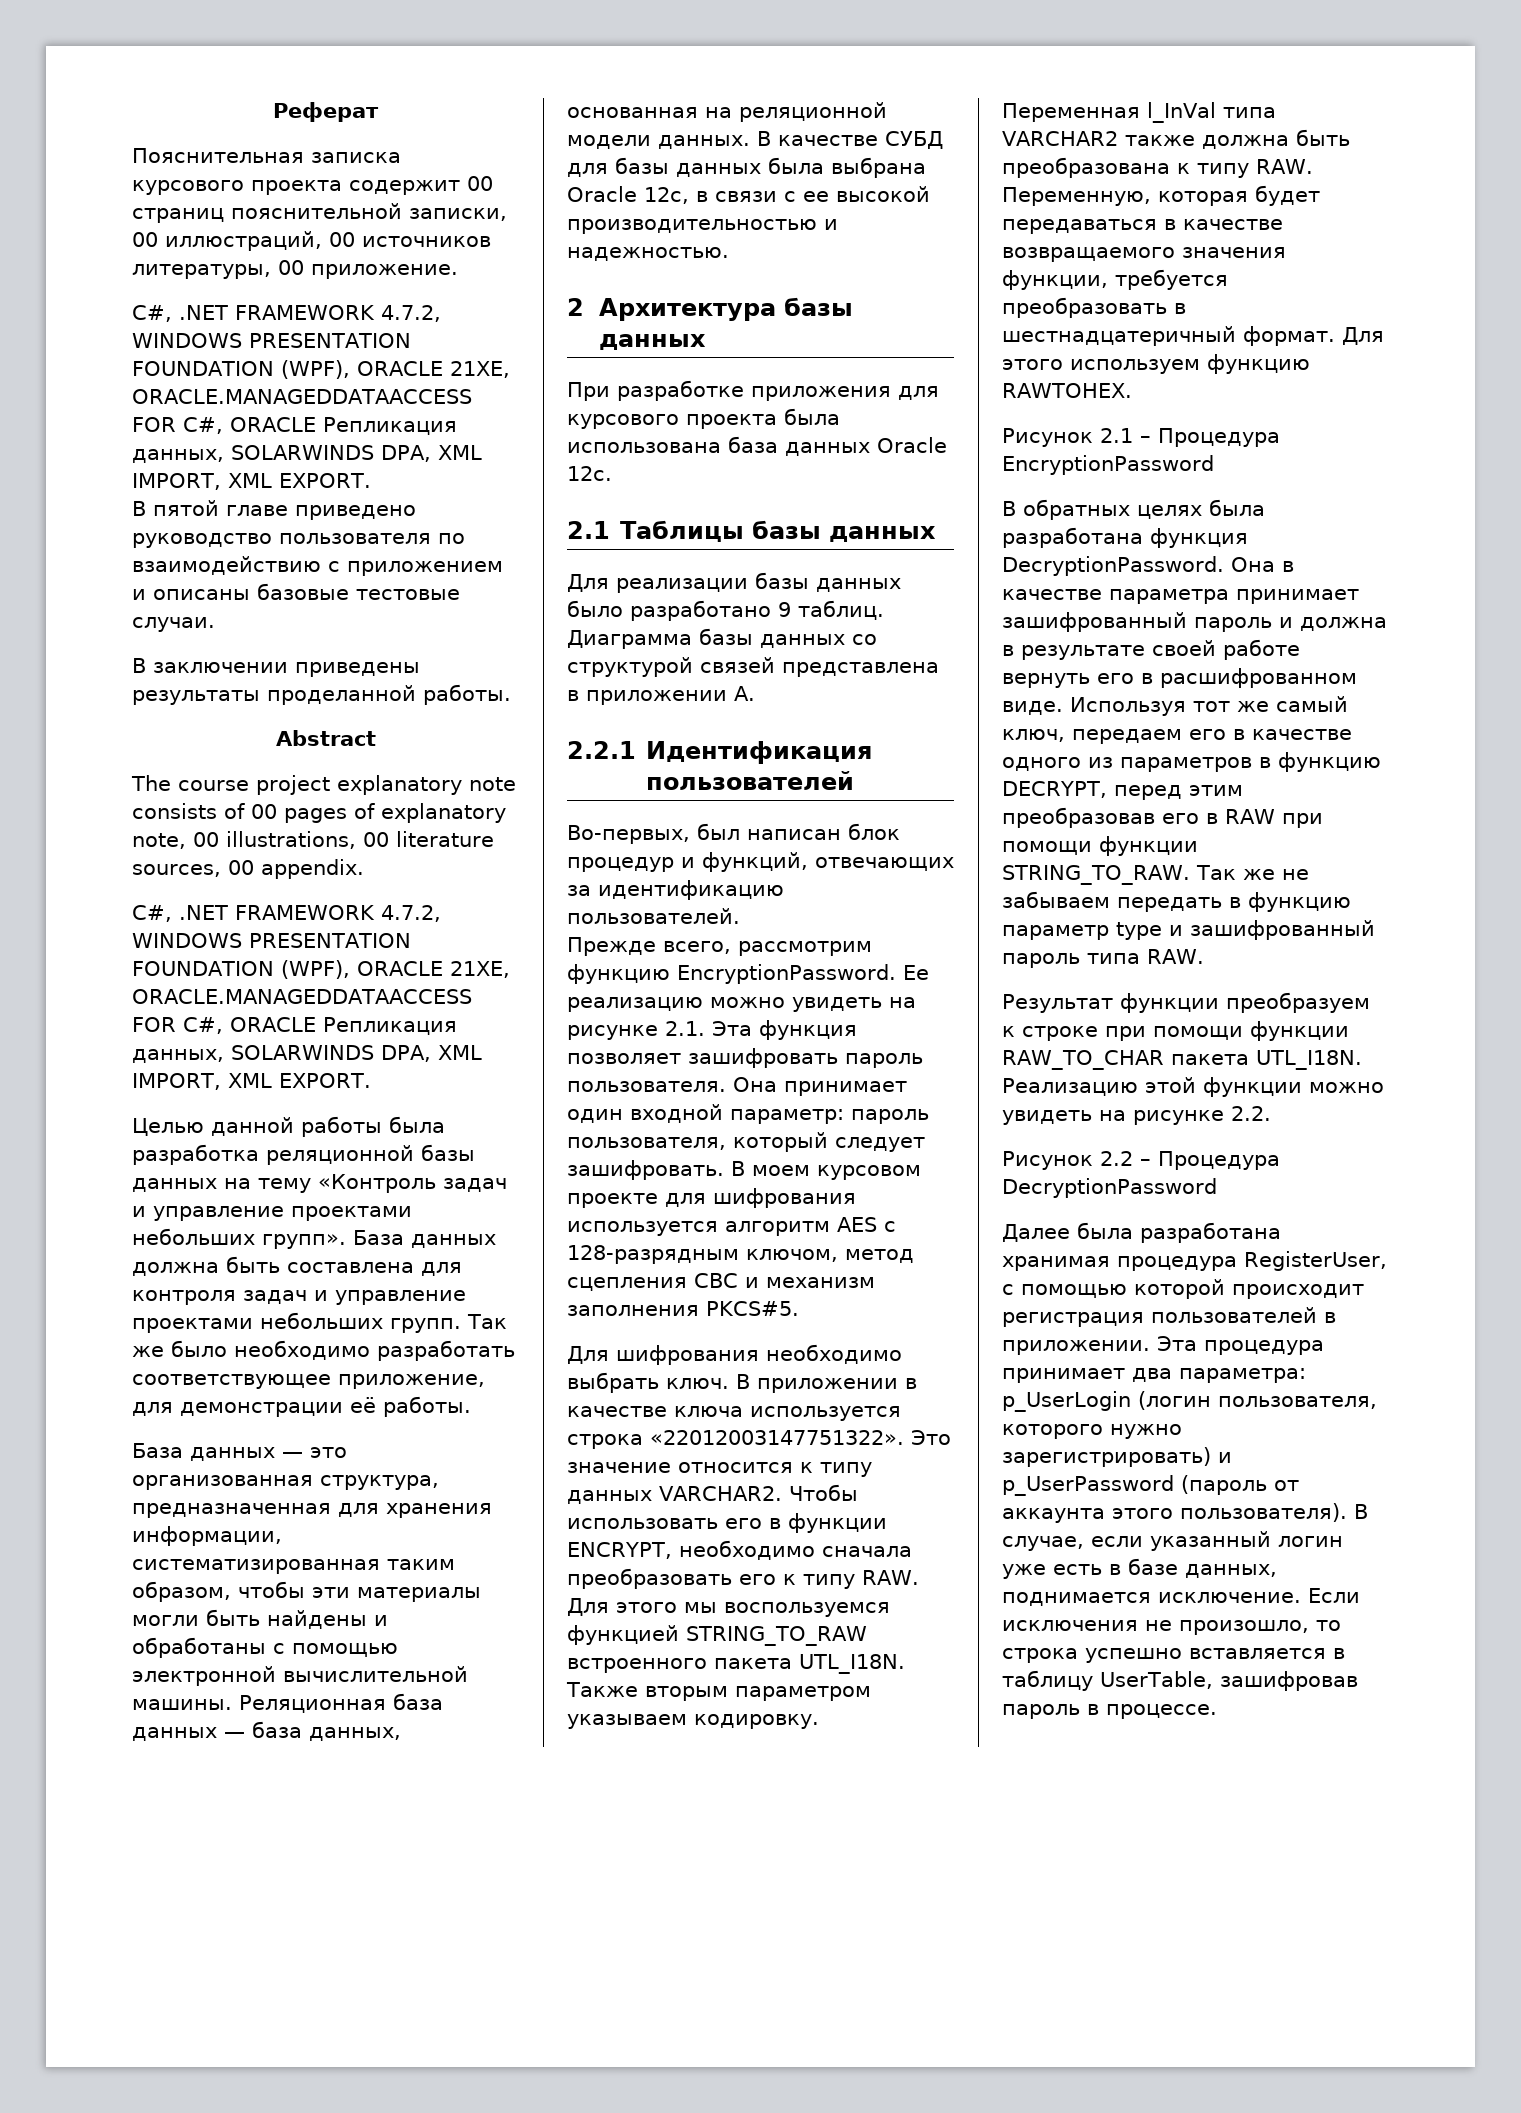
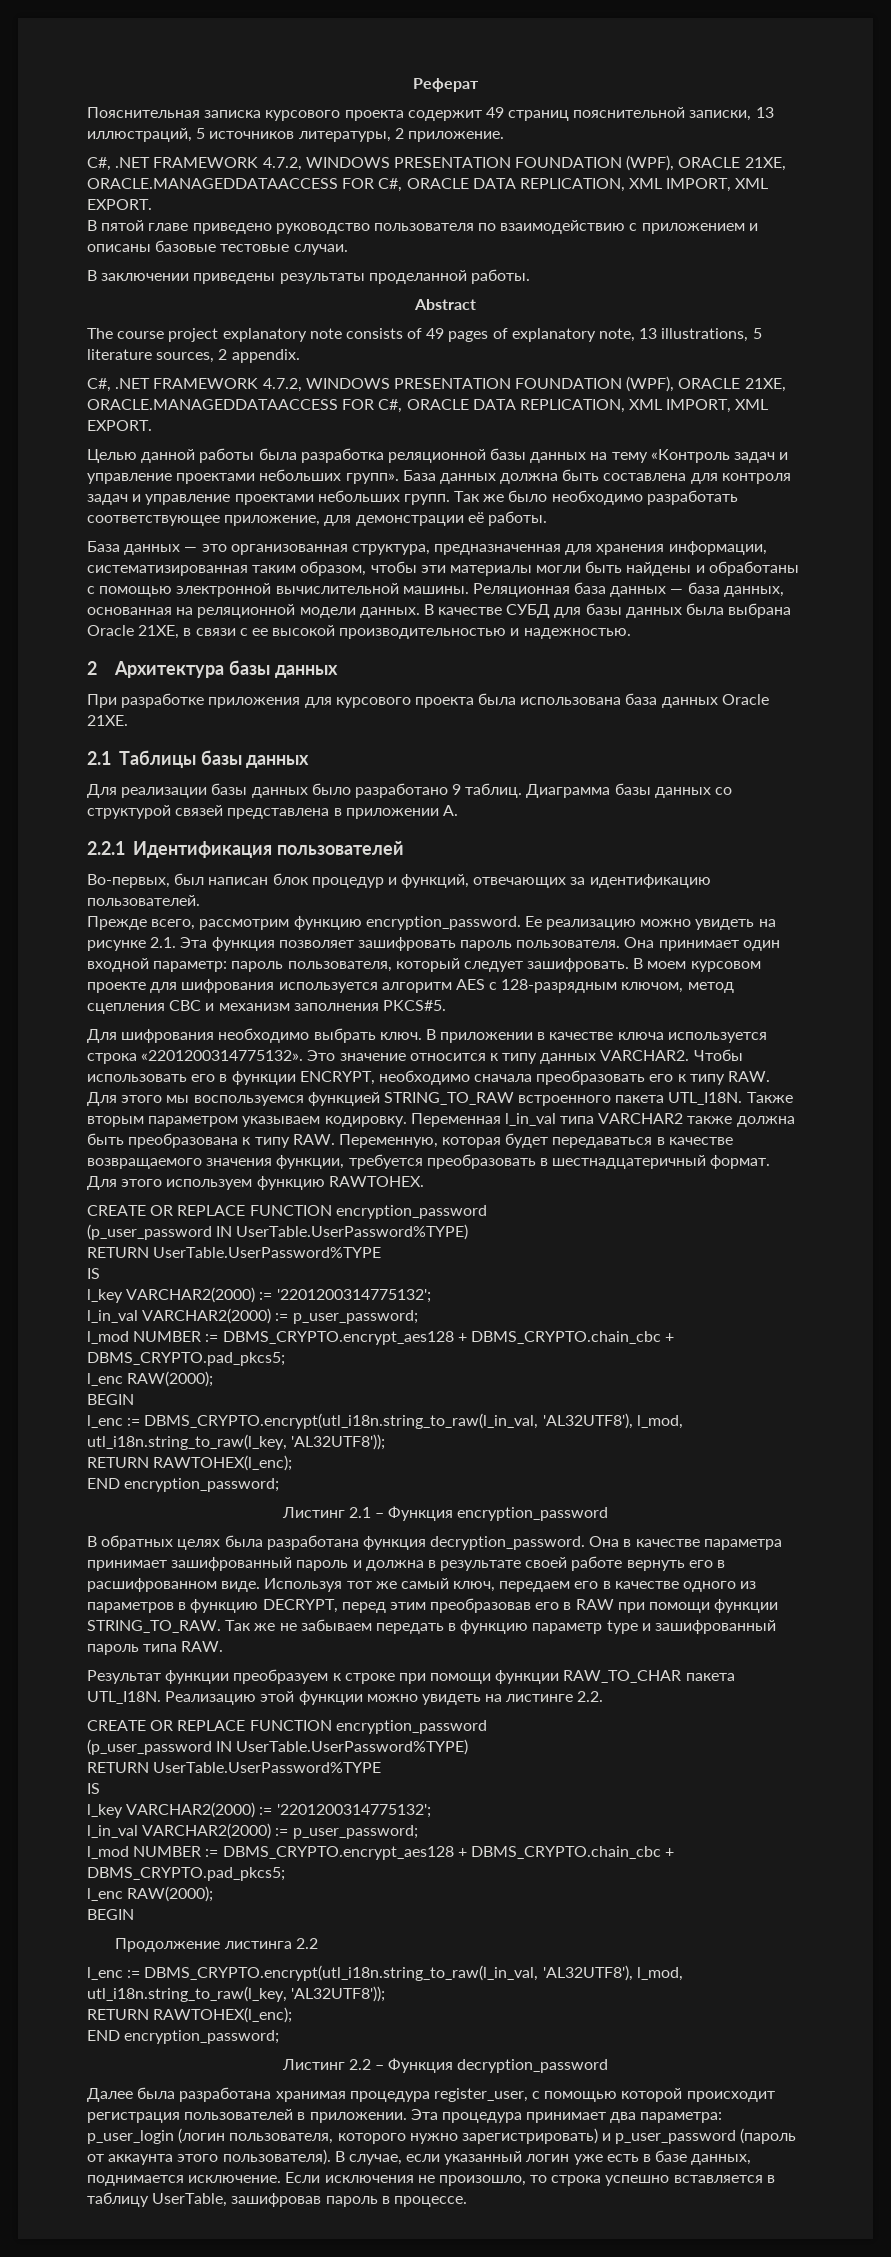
- Пояснительная записка курсового проекта содержит 00 страниц пояснительной записки, 00 иллюстраций, 00 источников литературы, 00 приложение.
- C#, .NET FRAMEWORK 4.7.2, WINDOWS PRESENTATION FOUNDATION (WPF), ORACLE 21XE, ORACLE.MANAGEDDATAACCESS FOR C#, ORACLE Репликация данных, SOLARWINDS DPA, XML IMPORT, XML EXPORT.
+ Пояснительная записка курсового проекта содержит 49 страниц пояснительной записки, 13 иллюстраций, 5 источников литературы, 2 приложение.
+ C#, .NET FRAMEWORK 4.7.2, WINDOWS PRESENTATION FOUNDATION (WPF), ORACLE 21XE, ORACLE.MANAGEDDATAACCESS FOR C#, ORACLE DATA REPLICATION, XML IMPORT, XML EXPORT.
- The course project explanatory note consists of 00 pages of explanatory note, 00 illustrations, 00 literature sources, 00 appendix.
- C#, .NET FRAMEWORK 4.7.2, WINDOWS PRESENTATION FOUNDATION (WPF), ORACLE 21XE, ORACLE.MANAGEDDATAACCESS FOR C#, ORACLE Репликация данных, SOLARWINDS DPA, XML IMPORT, XML EXPORT.
+ The course project explanatory note consists of 49 pages of explanatory note, 13 illustrations, 5 literature sources, 2 appendix.
+ C#, .NET FRAMEWORK 4.7.2, WINDOWS PRESENTATION FOUNDATION (WPF), ORACLE 21XE, ORACLE.MANAGEDDATAACCESS FOR C#, ORACLE DATA REPLICATION, XML IMPORT, XML EXPORT.
- В качестве СУБД для базы данных была выбрана Oracle 12c, в связи с ее высокой производительностью и надежностью.
+ В качестве СУБД для базы данных была выбрана Oracle 21XE, в связи с ее высокой производительностью и надежностью.
- При разработке приложения для курсового проекта была использована база данных Oracle 12c.
+ При разработке приложения для курсового проекта была использована база данных Oracle 21XE.
- Прежде всего, рассмотрим функцию EncryptionPassword.
+ Прежде всего, рассмотрим функцию encryption_password.
- В приложении в качестве ключа используется строка «22012003147751322».
+ В приложении в качестве ключа используется строка «2201200314775132».
- Переменная l_InVal типа VARCHAR2 также должна быть преобразована к типу RAW. Переменную, которая будет передаваться в качестве возвращаемого значения функции, требуется преобразовать в шестнадцатеричный формат.
+ Переменная l_in_val типа VARCHAR2 также должна быть преобразована к типу RAW. Переменную, которая будет передаваться в качестве возвращаемого значения функции, требуется преобразовать в шестнадцатеричный формат.
  Для этого используем функцию RAWTOHEX.
- Рисунок 2.1 – Процедура EncryptionPassword
+ CREATE OR REPLACE FUNCTION encryption_password
+ (p_user_password IN UserTable.UserPassword%TYPE)
+ RETURN UserTable.UserPassword%TYPE
+ IS
+ l_key VARCHAR2(2000) := '2201200314775132';
+ l_in_val VARCHAR2(2000) := p_user_password;
+ l_mod NUMBER := DBMS_CRYPTO.encrypt_aes128 + DBMS_CRYPTO.chain_cbc + DBMS_CRYPTO.pad_pkcs5;
+ l_enc RAW(2000);
+ BEGIN
+ l_enc := DBMS_CRYPTO.encrypt(utl_i18n.string_to_raw(l_in_val, 'AL32UTF8'), l_mod, utl_i18n.string_to_raw(l_key, 'AL32UTF8'));
+ RETURN RAWTOHEX(l_enc);
+ END encryption_password;
+ Листинг 2.1 – Функция encryption_password
- В обратных целях была разработана функция DecryptionPassword.
+ В обратных целях была разработана функция decryption_password.
- Реализацию этой функции можно увидеть на рисунке 2.2.
- Рисунок 2.2 – Процедура DecryptionPassword
+ Реализацию этой функции можно увидеть на листинге 2.2.
+ CREATE OR REPLACE FUNCTION encryption_password
+ (p_user_password IN UserTable.UserPassword%TYPE)
+ RETURN UserTable.UserPassword%TYPE
+ IS
+ l_key VARCHAR2(2000) := '2201200314775132';
+ l_in_val VARCHAR2(2000) := p_user_password;
+ l_mod NUMBER := DBMS_CRYPTO.encrypt_aes128 + DBMS_CRYPTO.chain_cbc + DBMS_CRYPTO.pad_pkcs5;
+ l_enc RAW(2000);
+ BEGIN
+ Продолжение листинга 2.2
+ l_enc := DBMS_CRYPTO.encrypt(utl_i18n.string_to_raw(l_in_val, 'AL32UTF8'), l_mod, utl_i18n.string_to_raw(l_key, 'AL32UTF8'));
+ RETURN RAWTOHEX(l_enc);
+ END encryption_password;
+ Листинг 2.2 – Функция decryption_password
- Далее была разработана хранимая процедура RegisterUser, с помощью которой происходит регистрация пользователей в приложении.
+ Далее была разработана хранимая процедура register_user, с помощью которой происходит регистрация пользователей в приложении.
- Эта процедура принимает два параметра: p_UserLogin (логин пользователя, которого нужно зарегистрировать) и p_UserPassword (пароль от аккаунта этого пользователя).
+ Эта процедура принимает два параметра: p_user_login (логин пользователя, которого нужно зарегистрировать) и p_user_password (пароль от аккаунта этого пользователя).

